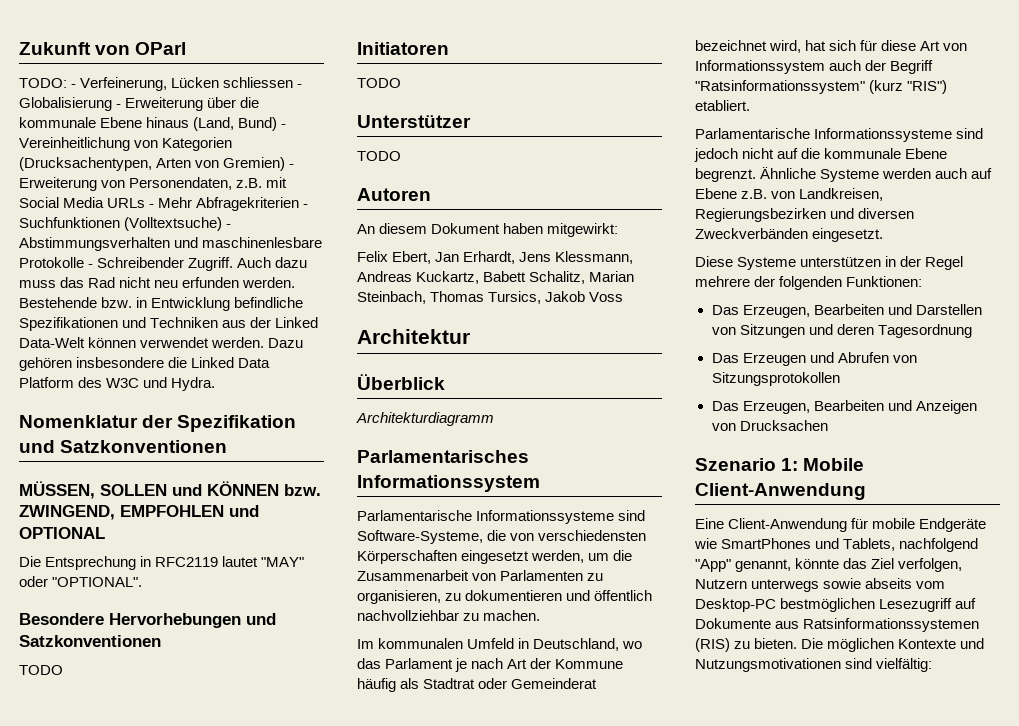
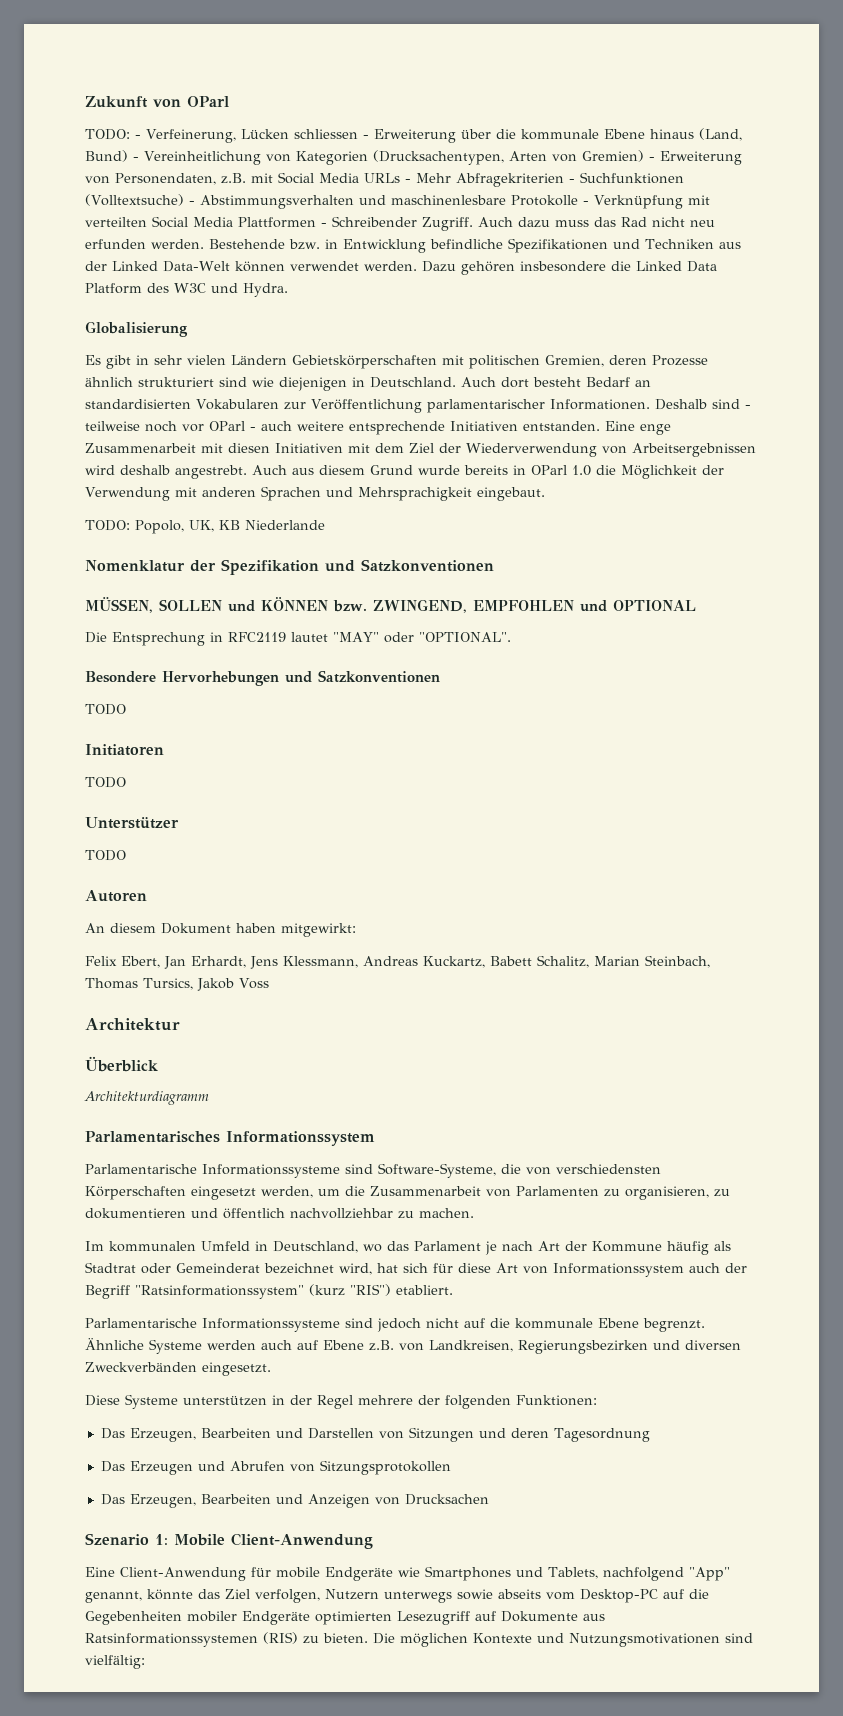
- TODO: - Verfeinerung, Lücken schliessen - Globalisierung - Erweiterung über die kommunale Ebene hinaus (Land, Bund) - Vereinheitlichung von Kategorien (Drucksachentypen, Arten von Gremien) - Erweiterung von Personendaten, z.B. mit Social Media URLs - Mehr Abfragekriterien - Suchfunktionen (Volltextsuche) - Abstimmungsverhalten und maschinenlesbare Protokolle - Schreibender Zugriff.
+ TODO: - Verfeinerung, Lücken schliessen - Erweiterung über die kommunale Ebene hinaus (Land, Bund) - Vereinheitlichung von Kategorien (Drucksachentypen, Arten von Gremien) - Erweiterung von Personendaten, z.B. mit Social Media URLs - Mehr Abfragekriterien - Suchfunktionen (Volltextsuche) - Abstimmungsverhalten und maschinenlesbare Protokolle - Verknüpfung mit verteilten Social Media Plattformen - Schreibender Zugriff.
+ Globalisierung
+ Es gibt in sehr vielen Ländern Gebietskörperschaften mit politischen Gremien, deren Prozesse ähnlich strukturiert sind wie diejenigen in Deutschland. Auch dort besteht Bedarf an standardisierten Vokabularen zur Veröffentlichung parlamentarischer Informationen. Deshalb sind - teilweise noch vor OParl - auch weitere entsprechende Initiativen entstanden. Eine enge Zusammenarbeit mit diesen Initiativen mit dem Ziel der Wiederverwendung von Arbeitsergebnissen wird deshalb angestrebt. Auch aus diesem Grund wurde bereits in OParl 1.0 die Möglichkeit der Verwendung mit anderen Sprachen und Mehrsprachigkeit eingebaut.
+ TODO: Popolo, UK, KB Niederlande
- Eine Client-Anwendung für mobile Endgeräte wie SmartPhones und Tablets, nachfolgend "App" genannt, könnte das Ziel verfolgen, Nutzern unterwegs sowie abseits vom Desktop-PC bestmöglichen Lesezugriff auf Dokumente aus Ratsinformationssystemen (RIS) zu bieten.
+ Eine Client-Anwendung für mobile Endgeräte wie Smartphones und Tablets, nachfolgend "App" genannt, könnte das Ziel verfolgen, Nutzern unterwegs sowie abseits vom Desktop-PC auf die Gegebenheiten mobiler Endgeräte optimierten Lesezugriff auf Dokumente aus Ratsinformationssystemen (RIS) zu bieten.

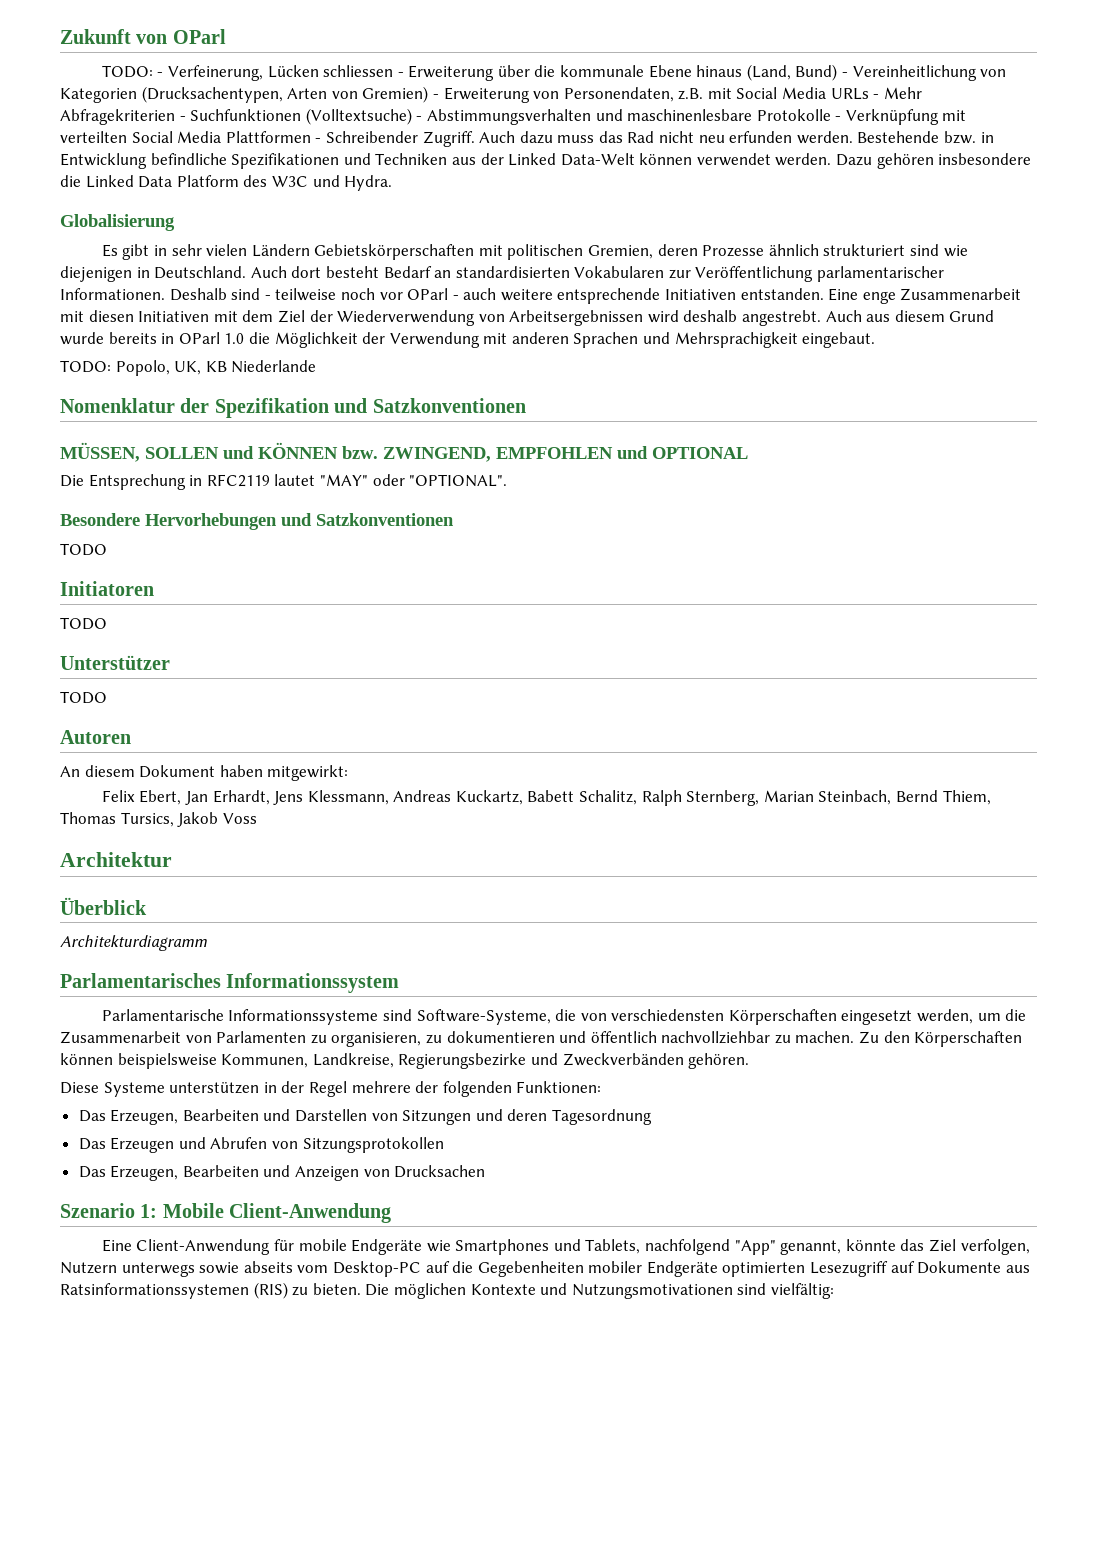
- Felix Ebert, Jan Erhardt, Jens Klessmann, Andreas Kuckartz, Babett Schalitz, Marian Steinbach, Thomas Tursics, Jakob Voss
+ Felix Ebert, Jan Erhardt, Jens Klessmann, Andreas Kuckartz, Babett Schalitz, Ralph Sternberg, Marian Steinbach, Bernd Thiem, Thomas Tursics, Jakob Voss
- Parlamentarische Informationssysteme sind Software-Systeme, die von verschiedensten Körperschaften eingesetzt werden, um die Zusammenarbeit von Parlamenten zu organisieren, zu dokumentieren und öffentlich nachvollziehbar zu machen.
- Im kommunalen Umfeld in Deutschland, wo das Parlament je nach Art der Kommune häufig als Stadtrat oder Gemeinderat bezeichnet wird, hat sich für diese Art von Informationssystem auch der Begriff "Ratsinformationssystem" (kurz "RIS") etabliert.
- Parlamentarische Informationssysteme sind jedoch nicht auf die kommunale Ebene begrenzt. Ähnliche Systeme werden auch auf Ebene z.B. von Landkreisen, Regierungsbezirken und diversen Zweckverbänden eingesetzt.
+ Parlamentarische Informationssysteme sind Software-Systeme, die von verschiedensten Körperschaften eingesetzt werden, um die Zusammenarbeit von Parlamenten zu organisieren, zu dokumentieren und öffentlich nachvollziehbar zu machen. Zu den Körperschaften können beispielsweise Kommunen, Landkreise, Regierungsbezirke und Zweckverbänden gehören.

